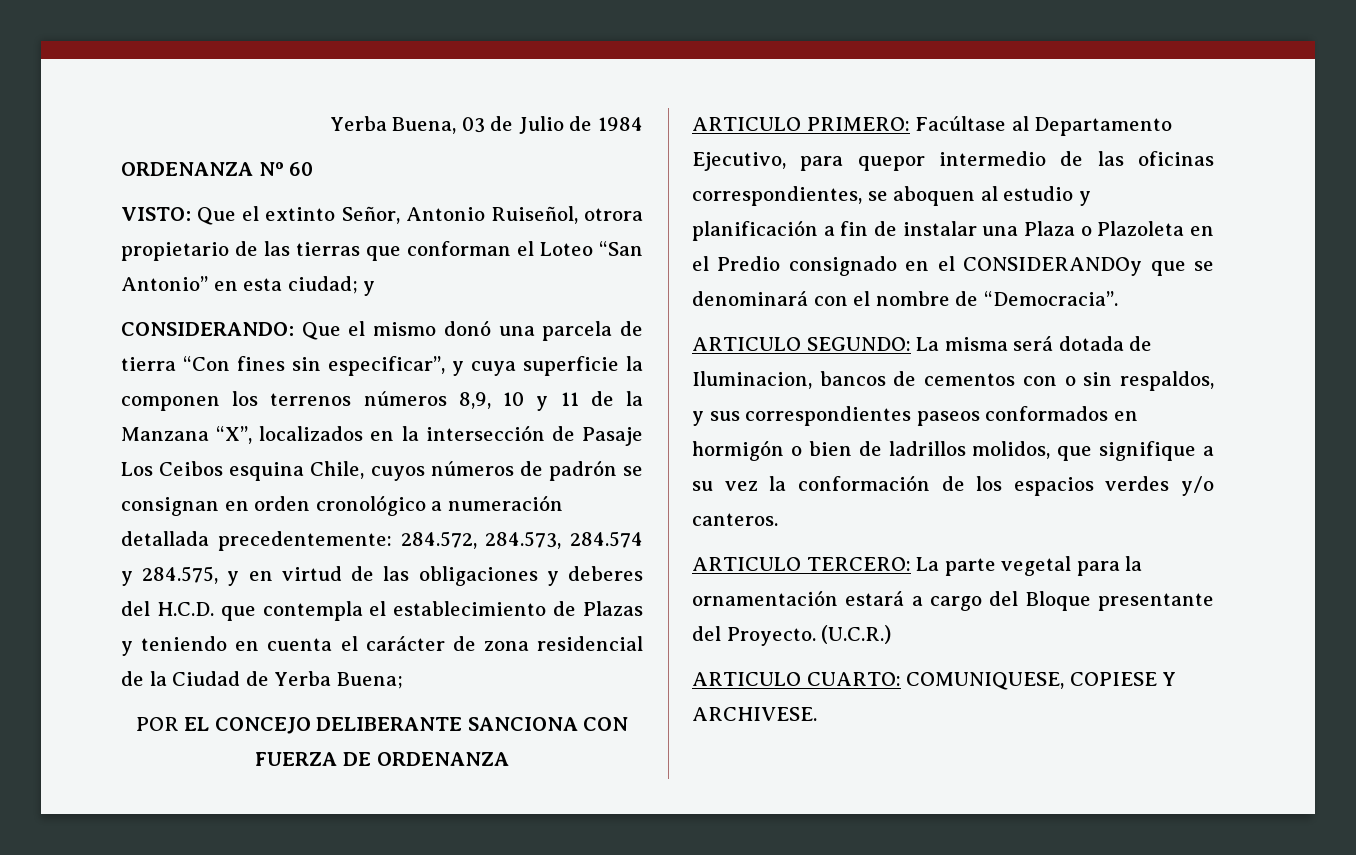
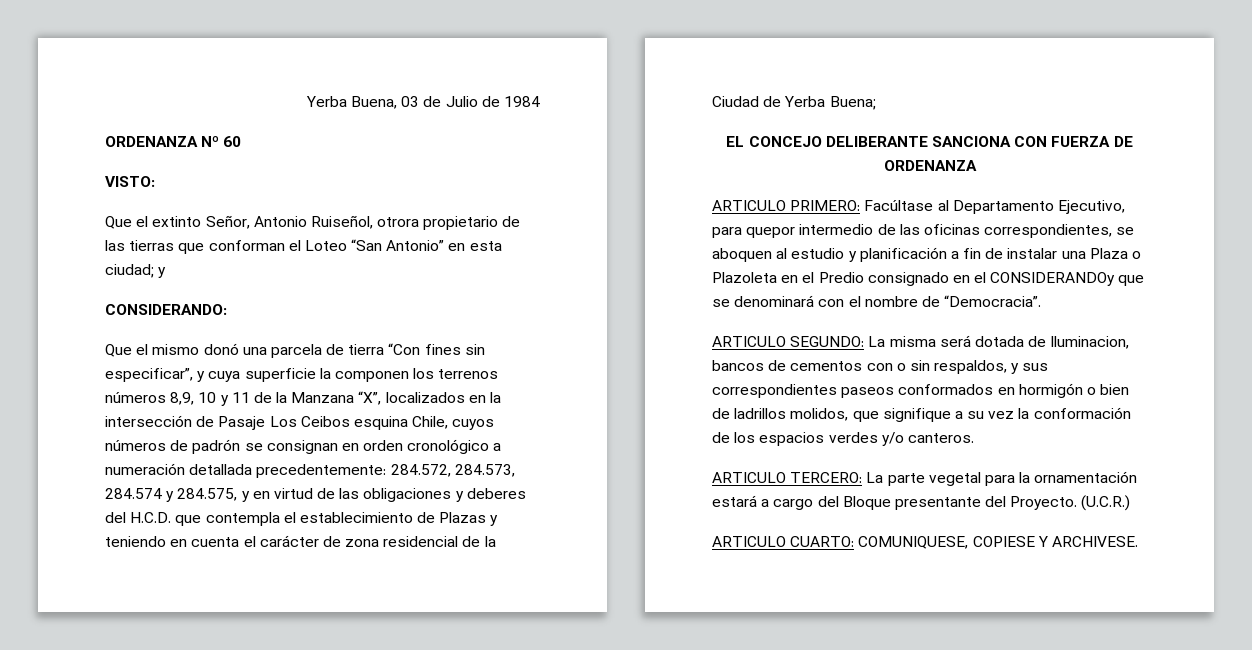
- VISTO: Que el extinto Señor, Antonio Ruiseñol, otrora propietario de las tierras que conforman el Loteo “San Antonio” en esta ciudad; y
+ VISTO:
+ Que el extinto Señor, Antonio Ruiseñol, otrora propietario de las tierras que conforman el Loteo “San Antonio” en esta ciudad; y
- CONSIDERANDO: Que el mismo donó una parcela de tierra “Con fines sin especificar”, y cuya superficie la componen los terrenos números 8,9, 10 y 11 de la Manzana “X”, localizados en la intersección de Pasaje Los Ceibos esquina Chile, cuyos números de padrón se consignan en orden cronológico a numeración detallada precedentemente:
+ CONSIDERANDO:
+ Que el mismo donó una parcela de tierra “Con fines sin especificar”, y cuya superficie la componen los terrenos números 8,9, 10 y 11 de la Manzana “X”, localizados en la intersección de Pasaje Los Ceibos esquina Chile, cuyos números de padrón se consignan en orden cronológico a numeración detallada precedentemente:
- POR EL CONCEJO DELIBERANTE SANCIONA CON FUERZA DE ORDENANZA
+ EL CONCEJO DELIBERANTE SANCIONA CON FUERZA DE ORDENANZA

